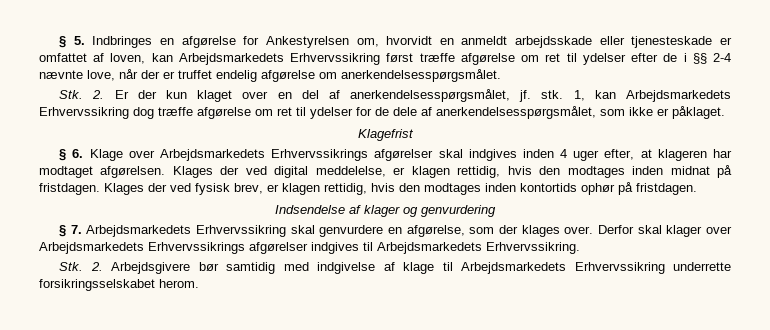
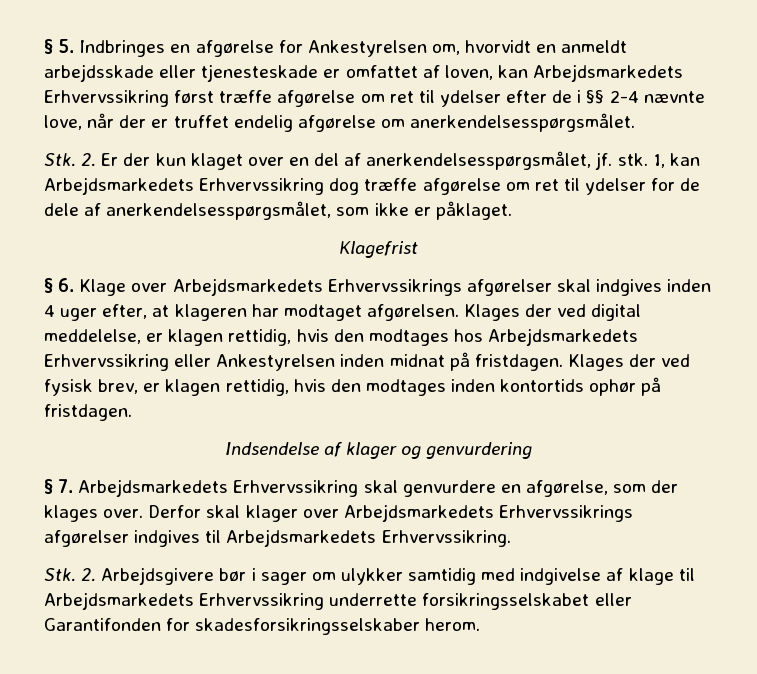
- Klages der ved digital meddelelse, er klagen rettidig, hvis den modtages inden midnat på fristdagen.
+ Klages der ved digital meddelelse, er klagen rettidig, hvis den modtages hos Arbejdsmarkedets Erhvervssikring eller Ankestyrelsen inden midnat på fristdagen.
- Stk. 2. Arbejdsgivere bør samtidig med indgivelse af klage til Arbejdsmarkedets Erhvervssikring underrette forsikringsselskabet herom.
+ Stk. 2. Arbejdsgivere bør i sager om ulykker samtidig med indgivelse af klage til Arbejdsmarkedets Erhvervssikring underrette forsikringsselskabet eller Garantifonden for skadesforsikringsselskaber herom.

